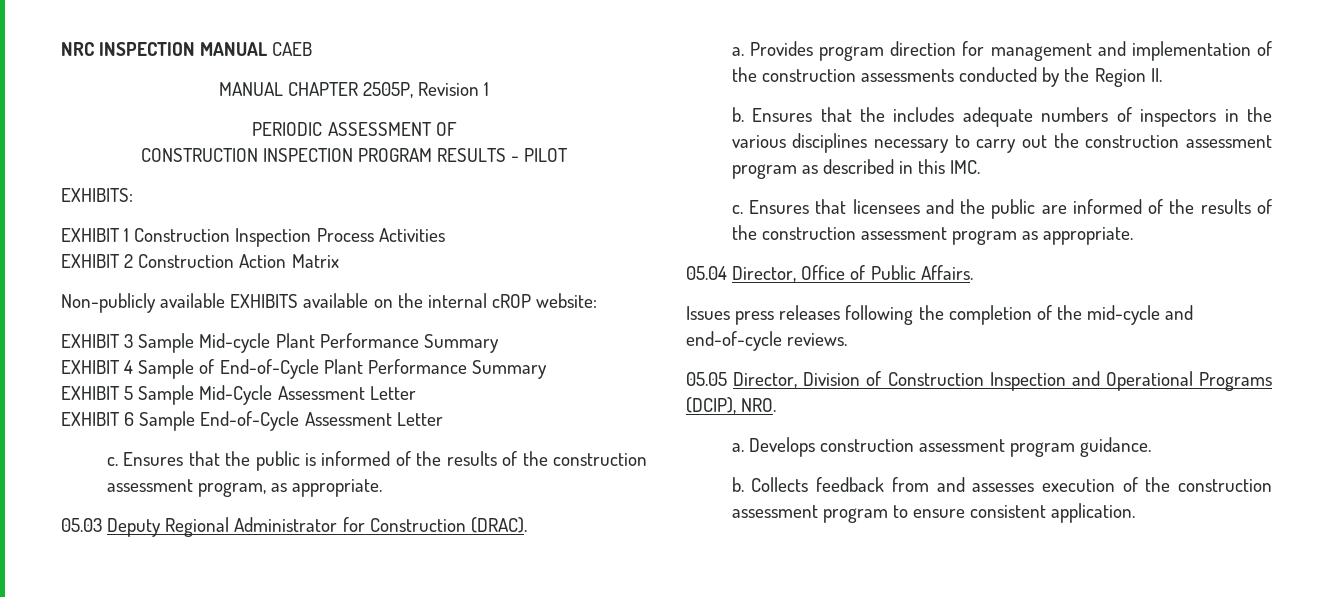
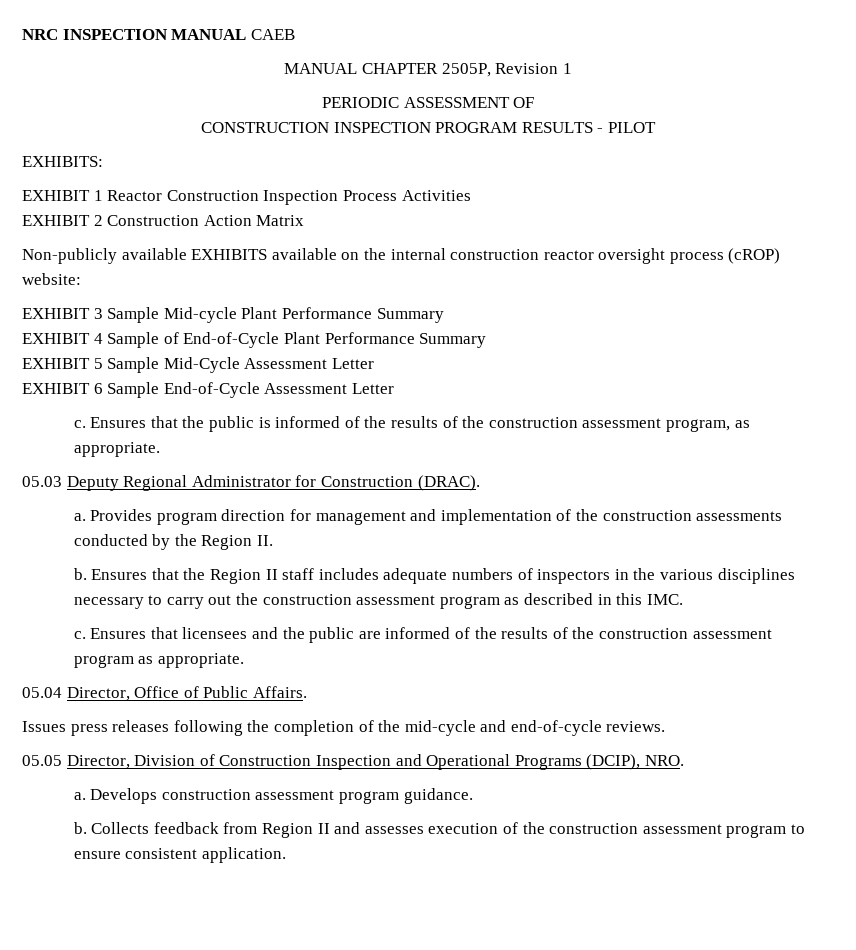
- EXHIBIT 1 Construction Inspection Process Activities
+ EXHIBIT 1 Reactor Construction Inspection Process Activities
- Non-publicly available EXHIBITS available on the internal cROP website:
+ Non-publicly available EXHIBITS available on the internal construction reactor oversight process (cROP) website:
- Ensures that the includes adequate numbers of inspectors in the various disciplines necessary to carry out the construction assessment program as described in this IMC.
+ Ensures that the Region II staff includes adequate numbers of inspectors in the various disciplines necessary to carry out the construction assessment program as described in this IMC.
- Collects feedback from and assesses execution of the construction assessment program to ensure consistent application.
+ Collects feedback from Region II and assesses execution of the construction assessment program to ensure consistent application.

